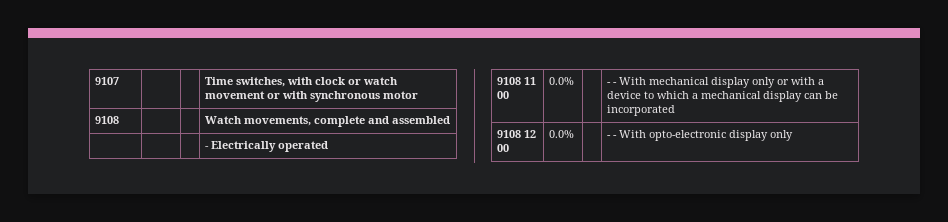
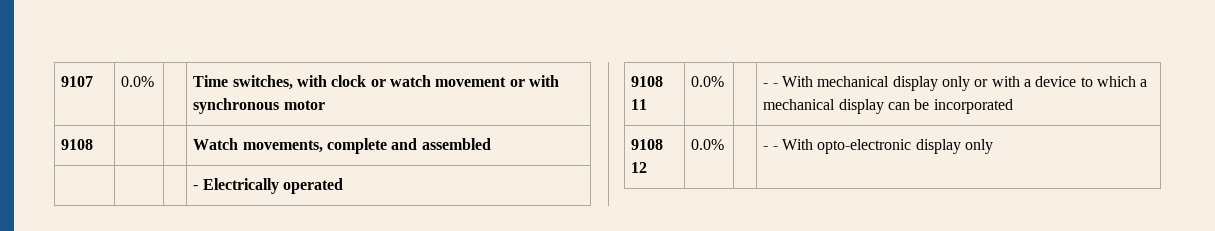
- 9107 | | | Time switches, with clock or watch movement or with synchronous motor
+ 9107 | 0.0% | | Time switches, with clock or watch movement or with synchronous motor
- 9108 11 00 | 0.0% | | - - With mechanical display only or with a device to which a mechanical display can be incorporated
+ 9108 11 | 0.0% | | - - With mechanical display only or with a device to which a mechanical display can be incorporated
- 9108 12 00 | 0.0% | | - - With opto-electronic display only
+ 9108 12 | 0.0% | | - - With opto-electronic display only

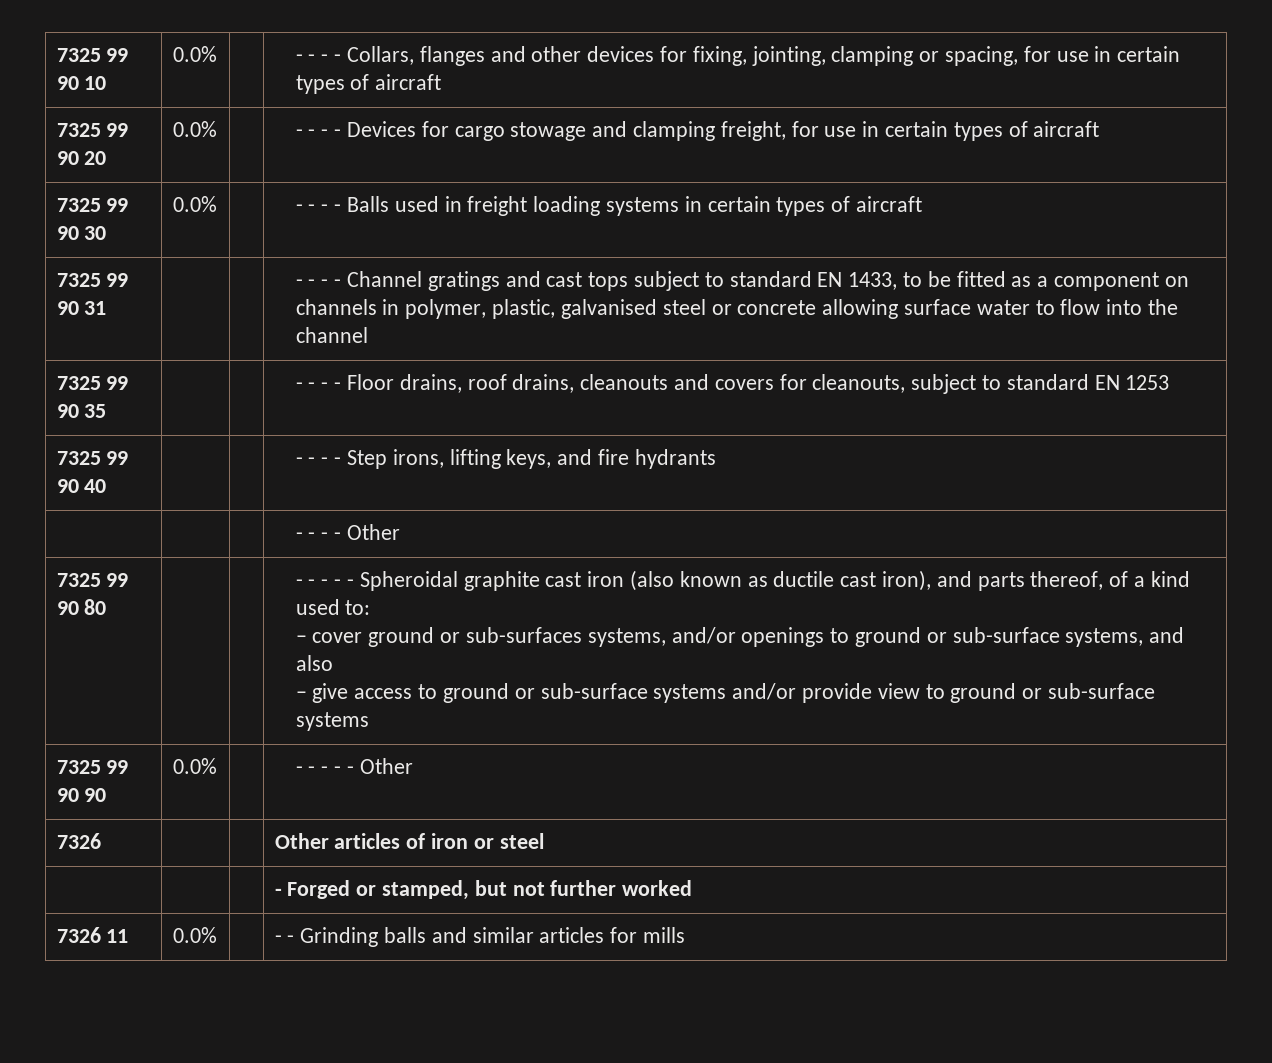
- 9107 | 0.0% | | Time switches, with clock or watch movement or with synchronous motor
- 9108 | | | Watch movements, complete and assembled
- | | | - Electrically operated
- 9108 11 | 0.0% | | - - With mechanical display only or with a device to which a mechanical display can be incorporated
- 9108 12 | 0.0% | | - - With opto-electronic display only
+ 7325 99 90 10 | 0.0% | | - - - - Collars, flanges and other devices for fixing, jointing, clamping or spacing, for use in certain types of aircraft
+ 7325 99 90 20 | 0.0% | | - - - - Devices for cargo stowage and clamping freight, for use in certain types of aircraft
+ 7325 99 90 30 | 0.0% | | - - - - Balls used in freight loading systems in certain types of aircraft
+ 7325 99 90 31 | | | - - - - Channel gratings and cast tops subject to standard EN 1433, to be fitted as a component on channels in polymer, plastic, galvanised steel or concrete allowing surface water to flow into the channel
+ 7325 99 90 35 | | | - - - - Floor drains, roof drains, cleanouts and covers for cleanouts, subject to standard EN 1253
+ 7325 99 90 40 | | | - - - - Step irons, lifting keys, and fire hydrants
+ | | | - - - - Other
+ 7325 99 90 80 | | | - - - - - Spheroidal graphite cast iron (also known as ductile cast iron), and parts thereof, of a kind used to:
+ – cover ground or sub-surfaces systems, and/or openings to ground or sub-surface systems, and also
+ – give access to ground or sub-surface systems and/or provide view to ground or sub-surface systems
+ 7325 99 90 90 | 0.0% | | - - - - - Other
+ 7326 | | | Other articles of iron or steel
+ | | | - Forged or stamped, but not further worked
+ 7326 11 | 0.0% | | - - Grinding balls and similar articles for mills

